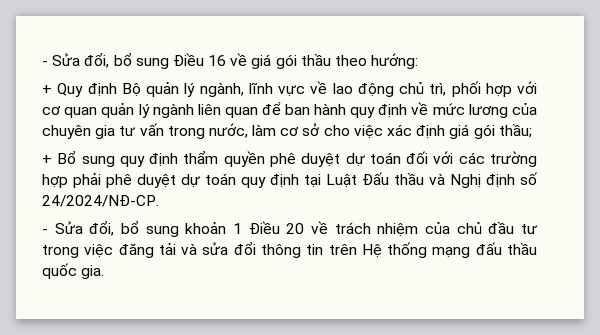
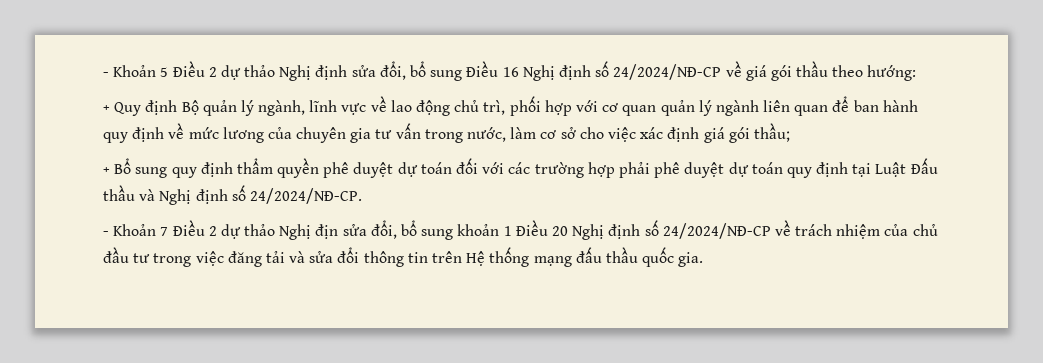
- - Sửa đổi, bổ sung Điều 16 về giá gói thầu theo hướng:
+ - Khoản 5 Điều 2 dự thảo Nghị định sửa đổi, bổ sung Điều 16 Nghị định số 24/2024/NĐ-CP về giá gói thầu theo hướng:
- - Sửa đổi, bổ sung khoản 1 Điều 20 về trách nhiệm của chủ đầu tư trong việc đăng tải và sửa đổi thông tin trên Hệ thống mạng đấu thầu quốc gia.
+ - Khoản 7 Điều 2 dự thảo Nghị địn sửa đổi, bổ sung khoản 1 Điều 20 Nghị định số 24/2024/NĐ-CP về trách nhiệm của chủ đầu tư trong việc đăng tải và sửa đổi thông tin trên Hệ thống mạng đấu thầu quốc gia.

